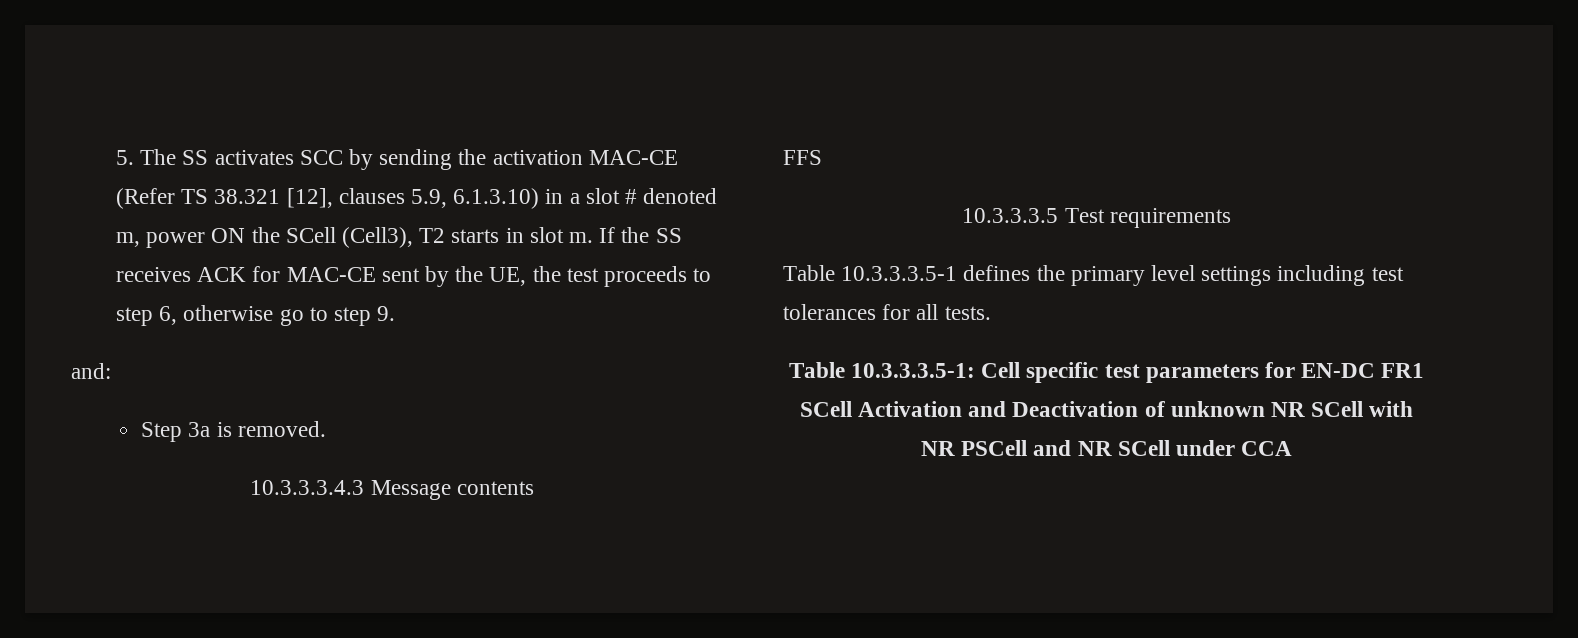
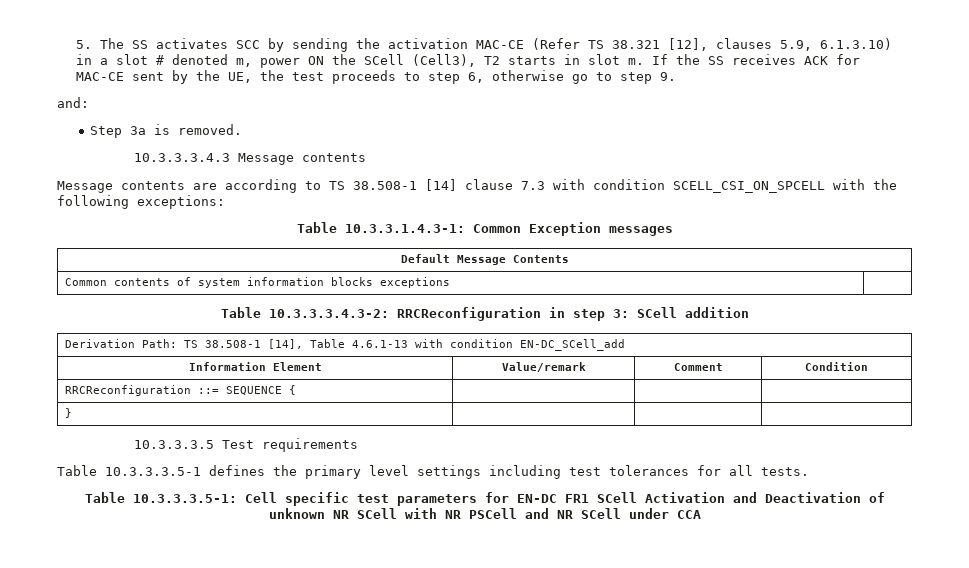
- FFS
+ Message contents are according to TS 38.508-1 [14] clause 7.3 with condition SCELL_CSI_ON_SPCELL with the following exceptions:
+ Table 10.3.3.1.4.3-1: Common Exception messages
+ Default Message Contents
+ Common contents of system information blocks exceptions |
+ Table 10.3.3.3.4.3-2: RRCReconfiguration in step 3: SCell addition
+ Derivation Path: TS 38.508-1 [14], Table 4.6.1-13 with condition EN-DC_SCell_add
+ Information Element | Value/remark | Comment | Condition
+ RRCReconfiguration ::= SEQUENCE { | | |
+ } | | |

